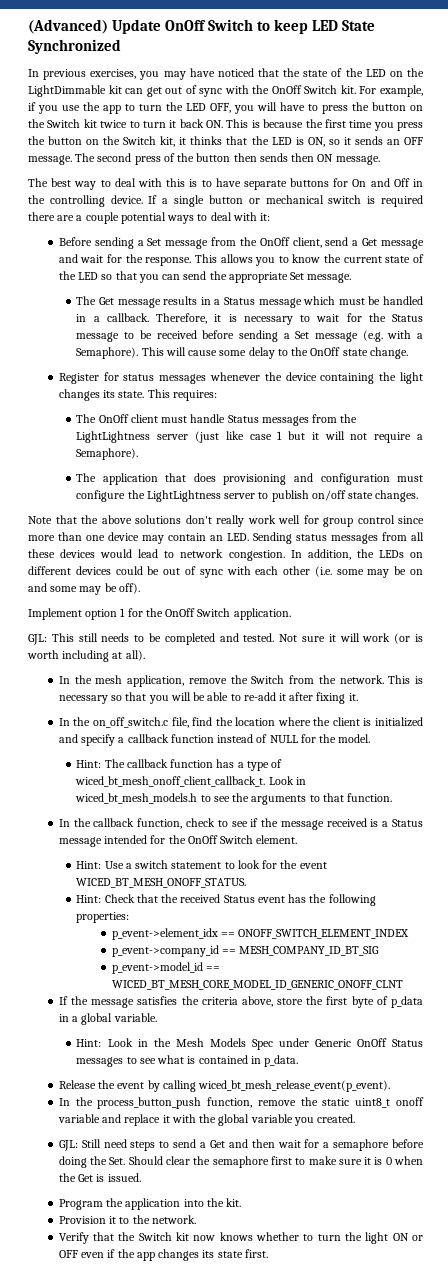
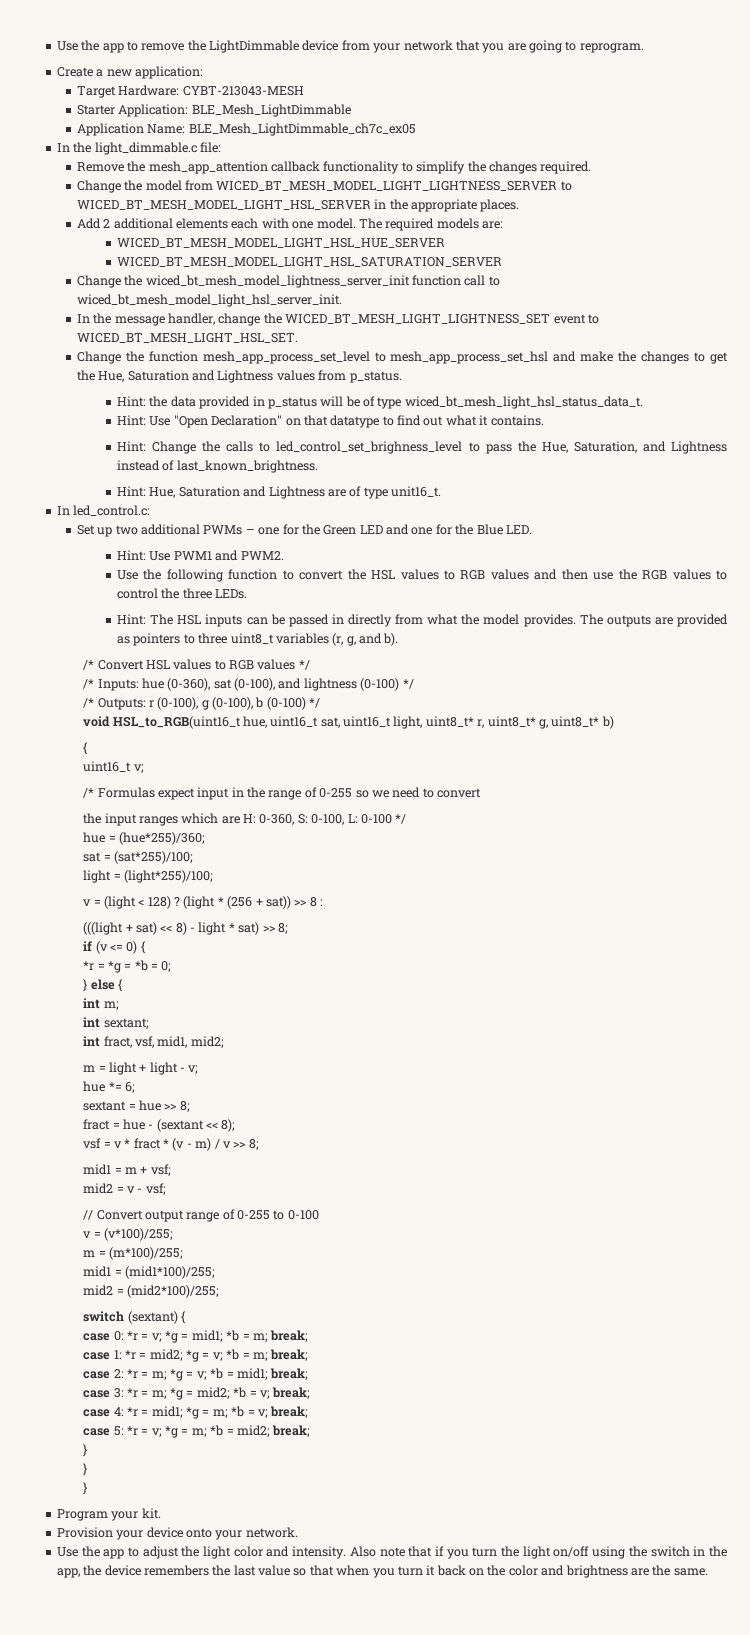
- (Advanced) Update OnOff Switch to keep LED State Synchronized
- In previous exercises, you may have noticed that the state of the LED on the LightDimmable kit can get out of sync with the OnOff Switch kit. For example, if you use the app to turn the LED OFF, you will have to press the button on the Switch kit twice to turn it back ON. This is because the first time you press the button on the Switch kit, it thinks that the LED is ON, so it sends an OFF message. The second press of the button then sends then ON message.
- The best way to deal with this is to have separate buttons for On and Off in the controlling device. If a single button or mechanical switch is required there are a couple potential ways to deal with it:
- Before sending a Set message from the OnOff client, send a Get message and wait for the response. This allows you to know the current state of the LED so that you can send the appropriate Set message.
- The Get message results in a Status message which must be handled in a callback. Therefore, it is necessary to wait for the Status message to be received before sending a Set message (e.g. with a Semaphore). This will cause some delay to the OnOff state change.
- Register for status messages whenever the device containing the light changes its state. This requires:
- The OnOff client must handle Status messages from the LightLightness server (just like case 1 but it will not require a Semaphore).
- The application that does provisioning and configuration must configure the LightLightness server to publish on/off state changes.
- Note that the above solutions don't really work well for group control since more than one device may contain an LED. Sending status messages from all these devices would lead to network congestion. In addition, the LEDs on different devices could be out of sync with each other (i.e. some may be on and some may be off).
- Implement option 1 for the OnOff Switch application.
- GJL: This still needs to be completed and tested. Not sure it will work (or is worth including at all).
- In the mesh application, remove the Switch from the network. This is necessary so that you will be able to re-add it after fixing it.
- In the on_off_switch.c file, find the location where the client is initialized and specify a callback function instead of NULL for the model.
- Hint: The callback function has a type of wiced_bt_mesh_onoff_client_callback_t. Look in wiced_bt_mesh_models.h to see the arguments to that function.
- In the callback function, check to see if the message received is a Status message intended for the OnOff Switch element.
- Hint: Use a switch statement to look for the event WICED_BT_MESH_ONOFF_STATUS.
- Hint: Check that the received Status event has the following properties:
- p_event->element_idx == ONOFF_SWITCH_ELEMENT_INDEX
- p_event->company_id == MESH_COMPANY_ID_BT_SIG
- p_event->model_id == WICED_BT_MESH_CORE_MODEL_ID_GENERIC_ONOFF_CLNT
- If the message satisfies the criteria above, store the first byte of p_data in a global variable.
- Hint: Look in the Mesh Models Spec under Generic OnOff Status messages to see what is contained in p_data.
- Release the event by calling wiced_bt_mesh_release_event(p_event).
- In the process_button_push function, remove the static uint8_t onoff variable and replace it with the global variable you created.
- GJL: Still need steps to send a Get and then wait for a semaphore before doing the Set. Should clear the semaphore first to make sure it is 0 when the Get is issued.
- Program the application into the kit.
- Provision it to the network.
- Verify that the Switch kit now knows whether to turn the light ON or OFF even if the app changes its state first.
+ Use the app to remove the LightDimmable device from your network that you are going to reprogram.
+ Create a new application:
+ Target Hardware: CYBT-213043-MESH
+ Starter Application: BLE_Mesh_LightDimmable
+ Application Name: BLE_Mesh_LightDimmable_ch7c_ex05
+ In the light_dimmable.c file:
+ Remove the mesh_app_attention callback functionality to simplify the changes required.
+ Change the model from WICED_BT_MESH_MODEL_LIGHT_LIGHTNESS_SERVER to WICED_BT_MESH_MODEL_LIGHT_HSL_SERVER in the appropriate places.
+ Add 2 additional elements each with one model. The required models are:
+ WICED_BT_MESH_MODEL_LIGHT_HSL_HUE_SERVER
+ WICED_BT_MESH_MODEL_LIGHT_HSL_SATURATION_SERVER
+ Change the wiced_bt_mesh_model_lightness_server_init function call to wiced_bt_mesh_model_light_hsl_server_init.
+ In the message handler, change the WICED_BT_MESH_LIGHT_LIGHTNESS_SET event to WICED_BT_MESH_LIGHT_HSL_SET.
+ Change the function mesh_app_process_set_level to mesh_app_process_set_hsl and make the changes to get the Hue, Saturation and Lightness values from p_status.
+ Hint: the data provided in p_status will be of type wiced_bt_mesh_light_hsl_status_data_t.
+ Hint: Use "Open Declaration" on that datatype to find out what it contains.
+ Hint: Change the calls to led_control_set_brighness_level to pass the Hue, Saturation, and Lightness instead of last_known_brightness.
+ Hint: Hue, Saturation and Lightness are of type unit16_t.
+ In led_control.c:
+ Set up two additional PWMs – one for the Green LED and one for the Blue LED.
+ Hint: Use PWM1 and PWM2.
+ Use the following function to convert the HSL values to RGB values and then use the RGB values to control the three LEDs.
+ Hint: The HSL inputs can be passed in directly from what the model provides. The outputs are provided as pointers to three uint8_t variables (r, g, and b).
+ /* Convert HSL values to RGB values */
+ /* Inputs: hue (0-360), sat (0-100), and lightness (0-100) */
+ /* Outputs: r (0-100), g (0-100), b (0-100) */
+ void HSL_to_RGB(uint16_t hue, uint16_t sat, uint16_t light, uint8_t* r, uint8_t* g, uint8_t* b)
+ {
+ uint16_t v;
+ /* Formulas expect input in the range of 0-255 so we need to convert
+ the input ranges which are H: 0-360, S: 0-100, L: 0-100 */
+ hue = (hue*255)/360;
+ sat = (sat*255)/100;
+ light = (light*255)/100;
+ v = (light < 128) ? (light * (256 + sat)) >> 8 :
+ (((light + sat) << 8) - light * sat) >> 8;
+ if (v <= 0) {
+ *r = *g = *b = 0;
+ } else {
+ int m;
+ int sextant;
+ int fract, vsf, mid1, mid2;
+ m = light + light - v;
+ hue *= 6;
+ sextant = hue >> 8;
+ fract = hue - (sextant << 8);
+ vsf = v * fract * (v - m) / v >> 8;
+ mid1 = m + vsf;
+ mid2 = v - vsf;
+ // Convert output range of 0-255 to 0-100
+ v = (v*100)/255;
+ m = (m*100)/255;
+ mid1 = (mid1*100)/255;
+ mid2 = (mid2*100)/255;
+ switch (sextant) {
+ case 0: *r = v; *g = mid1; *b = m; break;
+ case 1: *r = mid2; *g = v; *b = m; break;
+ case 2: *r = m; *g = v; *b = mid1; break;
+ case 3: *r = m; *g = mid2; *b = v; break;
+ case 4: *r = mid1; *g = m; *b = v; break;
+ case 5: *r = v; *g = m; *b = mid2; break;
+ }
+ }
+ }
+ Program your kit.
+ Provision your device onto your network.
+ Use the app to adjust the light color and intensity. Also note that if you turn the light on/off using the switch in the app, the device remembers the last value so that when you turn it back on the color and brightness are the same.

